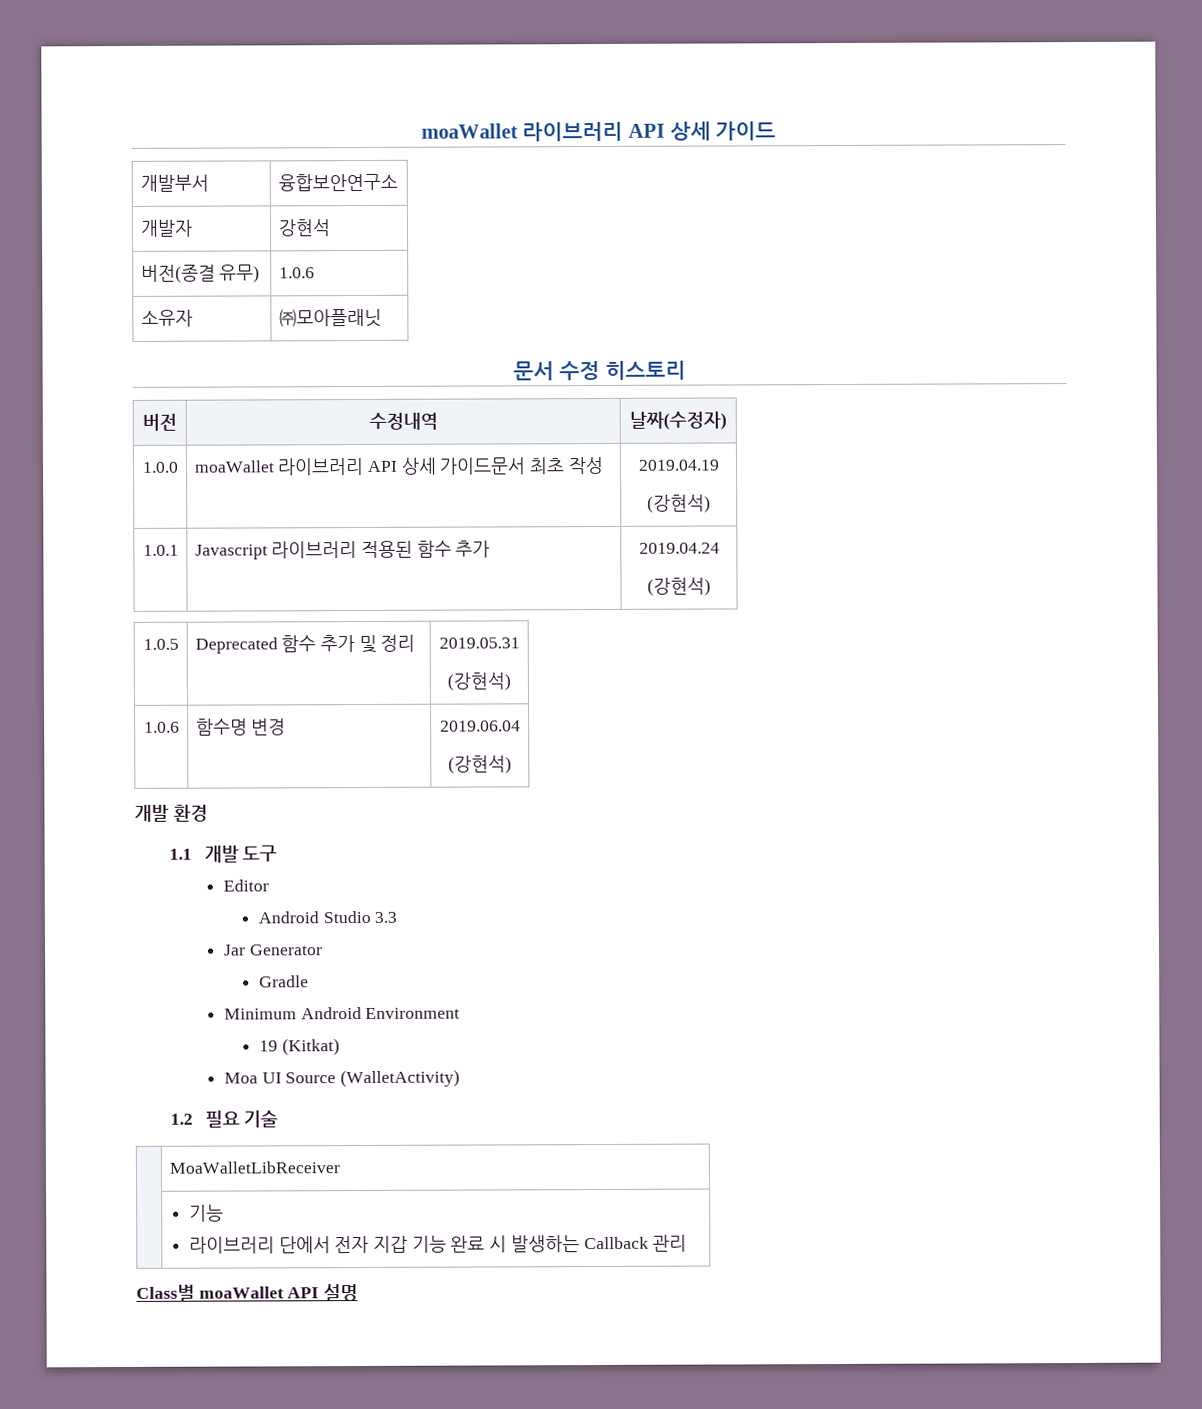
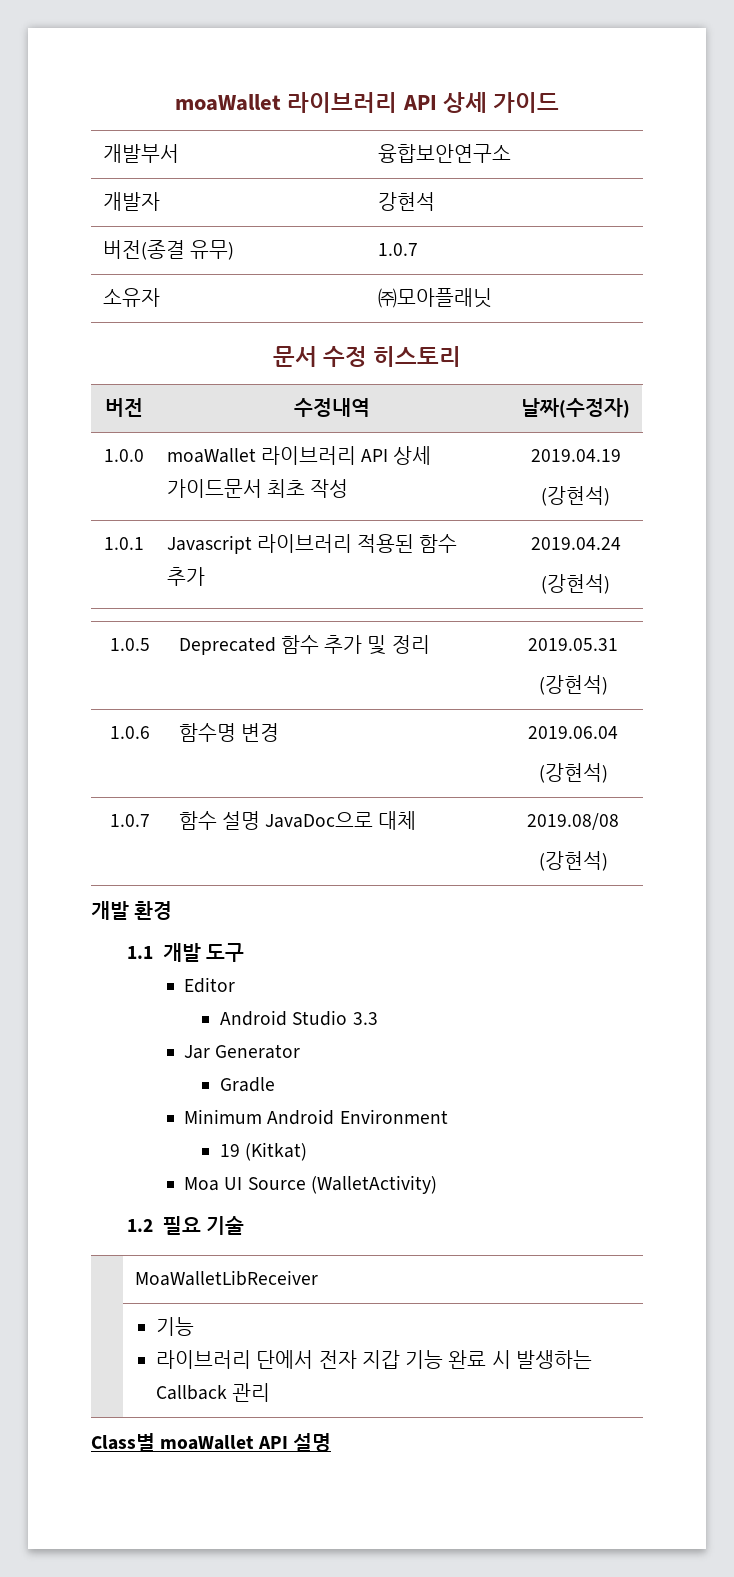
- 버전(종결 유무) | 1.0.6
+ 버전(종결 유무) | 1.0.7
+ 1.0.7 | 함수 설명 JavaDoc으로 대체 | 2019.08/08
+ (강현석)

